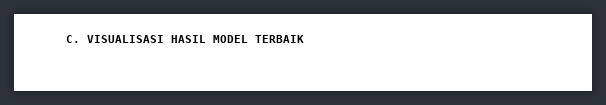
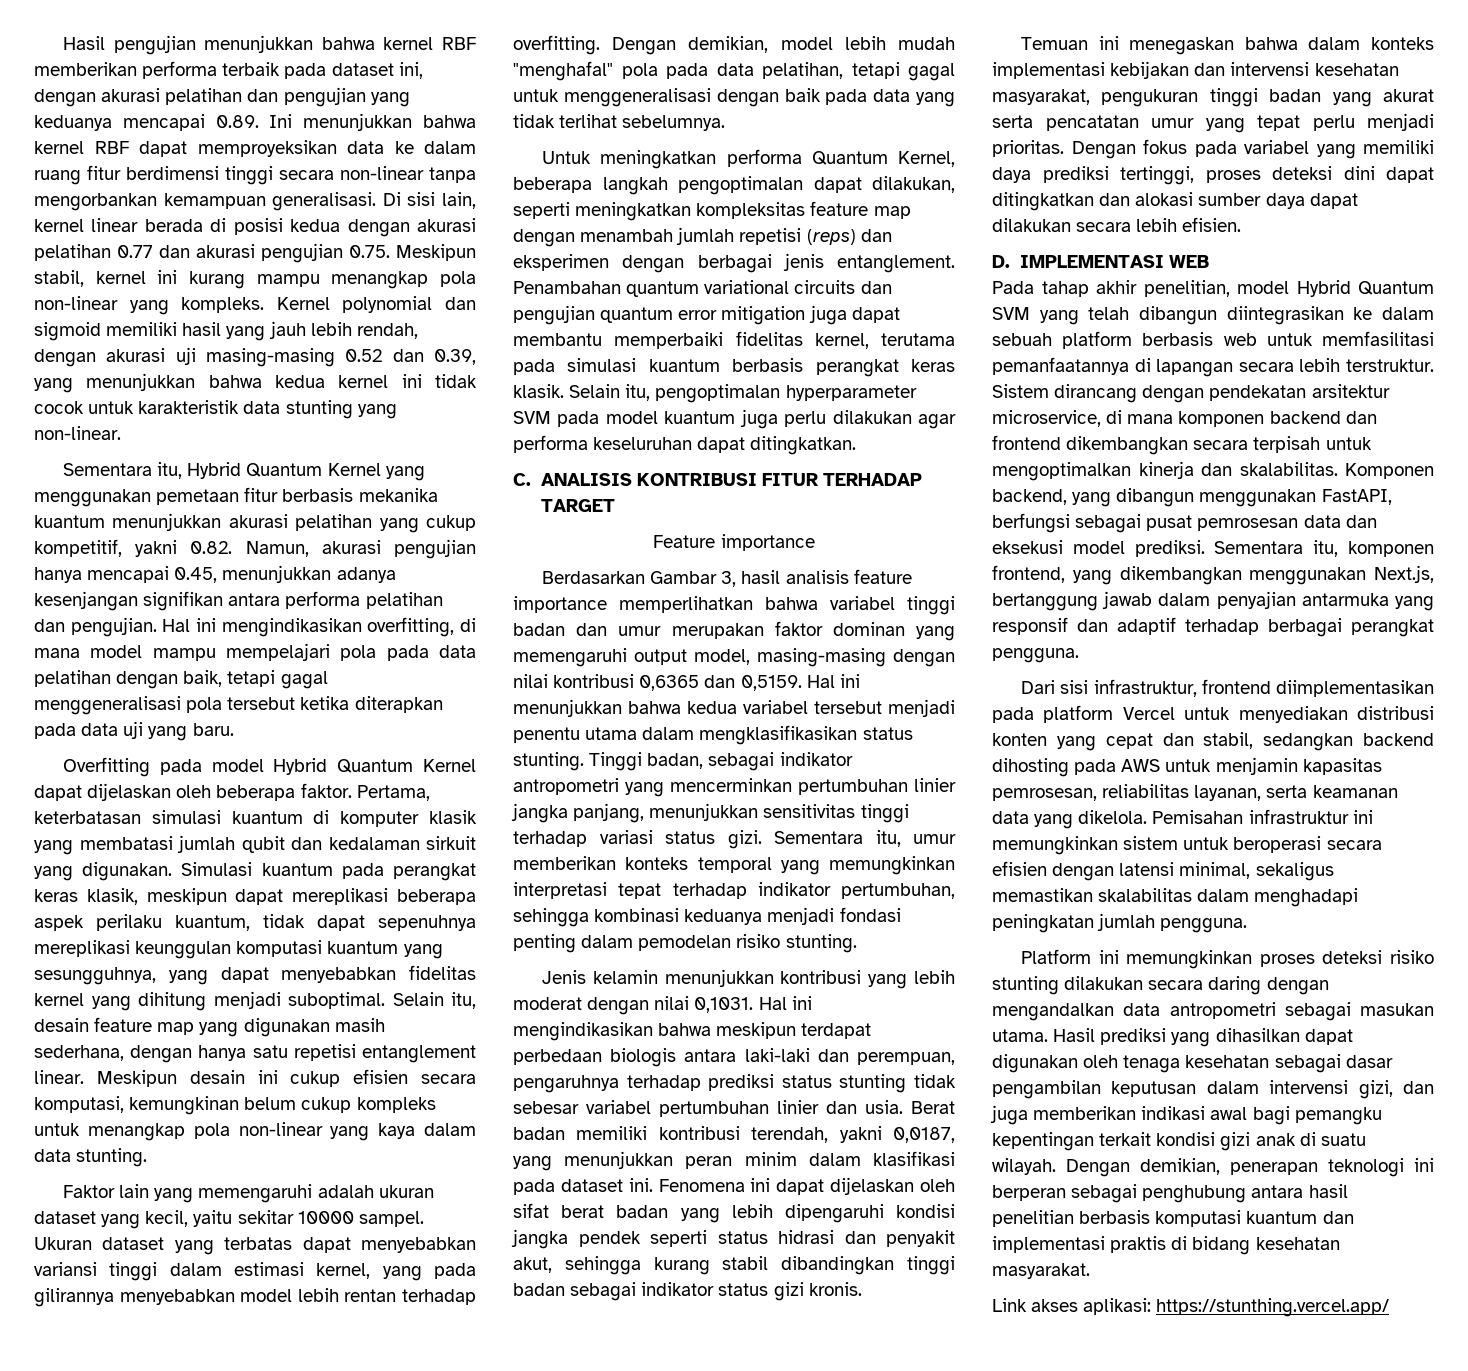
- C. VISUALISASI HASIL MODEL TERBAIK
+ Hasil pengujian menunjukkan bahwa kernel RBF memberikan performa terbaik pada dataset ini, dengan akurasi pelatihan dan pengujian yang keduanya mencapai 0.89. Ini menunjukkan bahwa kernel RBF dapat memproyeksikan data ke dalam ruang fitur berdimensi tinggi secara non-linear tanpa mengorbankan kemampuan generalisasi. Di sisi lain, kernel linear berada di posisi kedua dengan akurasi pelatihan 0.77 dan akurasi pengujian 0.75. Meskipun stabil, kernel ini kurang mampu menangkap pola non-linear yang kompleks. Kernel polynomial dan sigmoid memiliki hasil yang jauh lebih rendah, dengan akurasi uji masing-masing 0.52 dan 0.39, yang menunjukkan bahwa kedua kernel ini tidak cocok untuk karakteristik data stunting yang non-linear.
+ Sementara itu, Hybrid Quantum Kernel yang menggunakan pemetaan fitur berbasis mekanika kuantum menunjukkan akurasi pelatihan yang cukup kompetitif, yakni 0.82. Namun, akurasi pengujian hanya mencapai 0.45, menunjukkan adanya kesenjangan signifikan antara performa pelatihan dan pengujian. Hal ini mengindikasikan overfitting, di mana model mampu mempelajari pola pada data pelatihan dengan baik, tetapi gagal menggeneralisasi pola tersebut ketika diterapkan pada data uji yang baru.
+ Overfitting pada model Hybrid Quantum Kernel dapat dijelaskan oleh beberapa faktor. Pertama, keterbatasan simulasi kuantum di komputer klasik yang membatasi jumlah qubit dan kedalaman sirkuit yang digunakan. Simulasi kuantum pada perangkat keras klasik, meskipun dapat mereplikasi beberapa aspek perilaku kuantum, tidak dapat sepenuhnya mereplikasi keunggulan komputasi kuantum yang sesungguhnya, yang dapat menyebabkan fidelitas kernel yang dihitung menjadi suboptimal. Selain itu, desain feature map yang digunakan masih sederhana, dengan hanya satu repetisi entanglement linear. Meskipun desain ini cukup efisien secara komputasi, kemungkinan belum cukup kompleks untuk menangkap pola non-linear yang kaya dalam data stunting.
+ Faktor lain yang memengaruhi adalah ukuran dataset yang kecil, yaitu sekitar 10000 sampel. Ukuran dataset yang terbatas dapat menyebabkan variansi tinggi dalam estimasi kernel, yang pada gilirannya menyebabkan model lebih rentan terhadap overfitting. Dengan demikian, model lebih mudah "menghafal" pola pada data pelatihan, tetapi gagal untuk menggeneralisasi dengan baik pada data yang tidak terlihat sebelumnya.
+ Untuk meningkatkan performa Quantum Kernel, beberapa langkah pengoptimalan dapat dilakukan, seperti meningkatkan kompleksitas feature map dengan menambah jumlah repetisi (reps) dan eksperimen dengan berbagai jenis entanglement. Penambahan quantum variational circuits dan pengujian quantum error mitigation juga dapat membantu memperbaiki fidelitas kernel, terutama pada simulasi kuantum berbasis perangkat keras klasik. Selain itu, pengoptimalan hyperparameter SVM pada model kuantum juga perlu dilakukan agar performa keseluruhan dapat ditingkatkan.
+ C. ANALISIS KONTRIBUSI FITUR TERHADAP TARGET
+ Feature importance
+ Berdasarkan Gambar 3, hasil analisis feature importance memperlihatkan bahwa variabel tinggi badan dan umur merupakan faktor dominan yang memengaruhi output model, masing-masing dengan nilai kontribusi 0,6365 dan 0,5159. Hal ini menunjukkan bahwa kedua variabel tersebut menjadi penentu utama dalam mengklasifikasikan status stunting. Tinggi badan, sebagai indikator antropometri yang mencerminkan pertumbuhan linier jangka panjang, menunjukkan sensitivitas tinggi terhadap variasi status gizi. Sementara itu, umur memberikan konteks temporal yang memungkinkan interpretasi tepat terhadap indikator pertumbuhan, sehingga kombinasi keduanya menjadi fondasi penting dalam pemodelan risiko stunting.
+ Jenis kelamin menunjukkan kontribusi yang lebih moderat dengan nilai 0,1031. Hal ini mengindikasikan bahwa meskipun terdapat perbedaan biologis antara laki-laki dan perempuan, pengaruhnya terhadap prediksi status stunting tidak sebesar variabel pertumbuhan linier dan usia. Berat badan memiliki kontribusi terendah, yakni 0,0187, yang menunjukkan peran minim dalam klasifikasi pada dataset ini. Fenomena ini dapat dijelaskan oleh sifat berat badan yang lebih dipengaruhi kondisi jangka pendek seperti status hidrasi dan penyakit akut, sehingga kurang stabil dibandingkan tinggi badan sebagai indikator status gizi kronis.
+ Temuan ini menegaskan bahwa dalam konteks implementasi kebijakan dan intervensi kesehatan masyarakat, pengukuran tinggi badan yang akurat serta pencatatan umur yang tepat perlu menjadi prioritas. Dengan fokus pada variabel yang memiliki daya prediksi tertinggi, proses deteksi dini dapat ditingkatkan dan alokasi sumber daya dapat dilakukan secara lebih efisien.
+ D. IMPLEMENTASI WEB
+ Pada tahap akhir penelitian, model Hybrid Quantum SVM yang telah dibangun diintegrasikan ke dalam sebuah platform berbasis web untuk memfasilitasi pemanfaatannya di lapangan secara lebih terstruktur. Sistem dirancang dengan pendekatan arsitektur microservice, di mana komponen backend dan frontend dikembangkan secara terpisah untuk mengoptimalkan kinerja dan skalabilitas. Komponen backend, yang dibangun menggunakan FastAPI, berfungsi sebagai pusat pemrosesan data dan eksekusi model prediksi. Sementara itu, komponen frontend, yang dikembangkan menggunakan Next.js, bertanggung jawab dalam penyajian antarmuka yang responsif dan adaptif terhadap berbagai perangkat pengguna.
+ Dari sisi infrastruktur, frontend diimplementasikan pada platform Vercel untuk menyediakan distribusi konten yang cepat dan stabil, sedangkan backend dihosting pada AWS untuk menjamin kapasitas pemrosesan, reliabilitas layanan, serta keamanan data yang dikelola. Pemisahan infrastruktur ini memungkinkan sistem untuk beroperasi secara efisien dengan latensi minimal, sekaligus memastikan skalabilitas dalam menghadapi peningkatan jumlah pengguna.
+ Platform ini memungkinkan proses deteksi risiko stunting dilakukan secara daring dengan mengandalkan data antropometri sebagai masukan utama. Hasil prediksi yang dihasilkan dapat digunakan oleh tenaga kesehatan sebagai dasar pengambilan keputusan dalam intervensi gizi, dan juga memberikan indikasi awal bagi pemangku kepentingan terkait kondisi gizi anak di suatu wilayah. Dengan demikian, penerapan teknologi ini berperan sebagai penghubung antara hasil penelitian berbasis komputasi kuantum dan implementasi praktis di bidang kesehatan masyarakat.
+ Link akses aplikasi: https://stunthing.vercel.app/

